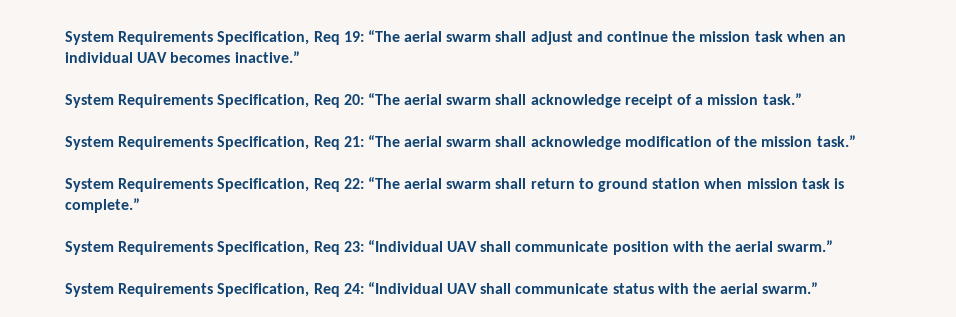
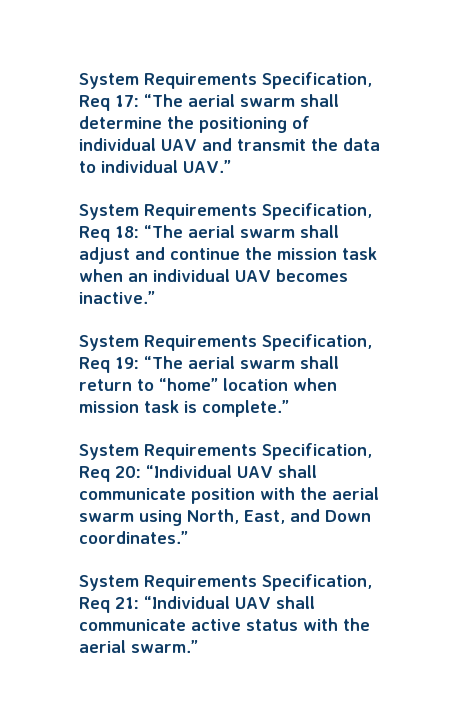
- System Requirements Specification, Req 19: “The aerial swarm shall adjust and continue the mission task when an individual UAV becomes inactive.”
+ System Requirements Specification, Req 17: “The aerial swarm shall determine the positioning of individual UAV and transmit the data to individual UAV.”
+ System Requirements Specification, Req 18: “The aerial swarm shall adjust and continue the mission task when an individual UAV becomes inactive.”
- System Requirements Specification, Req 20: “The aerial swarm shall acknowledge receipt of a mission task.”
- System Requirements Specification, Req 21: “The aerial swarm shall acknowledge modification of the mission task.”
- System Requirements Specification, Req 22: “The aerial swarm shall return to ground station when mission task is complete.”
+ System Requirements Specification, Req 19: “The aerial swarm shall return to “home” location when mission task is complete.”
- System Requirements Specification, Req 23: “Individual UAV shall communicate position with the aerial swarm.”
- System Requirements Specification, Req 24: “Individual UAV shall communicate status with the aerial swarm.”
+ System Requirements Specification, Req 20: “Individual UAV shall communicate position with the aerial swarm using North, East, and Down coordinates.”
+ System Requirements Specification, Req 21: “Individual UAV shall communicate active status with the aerial swarm.”

